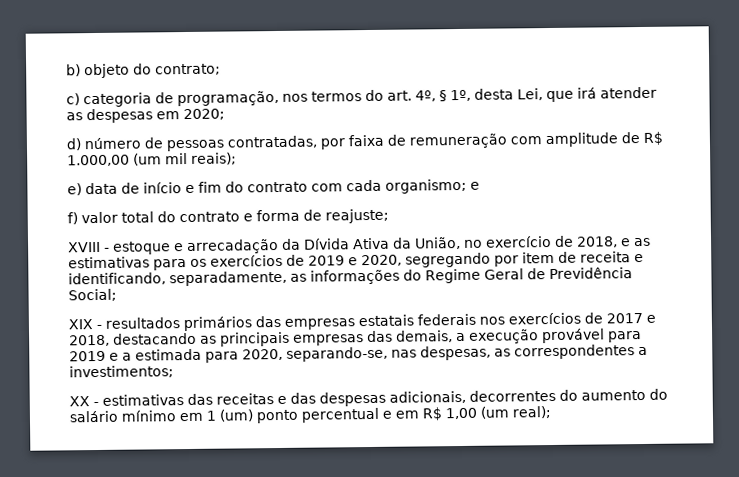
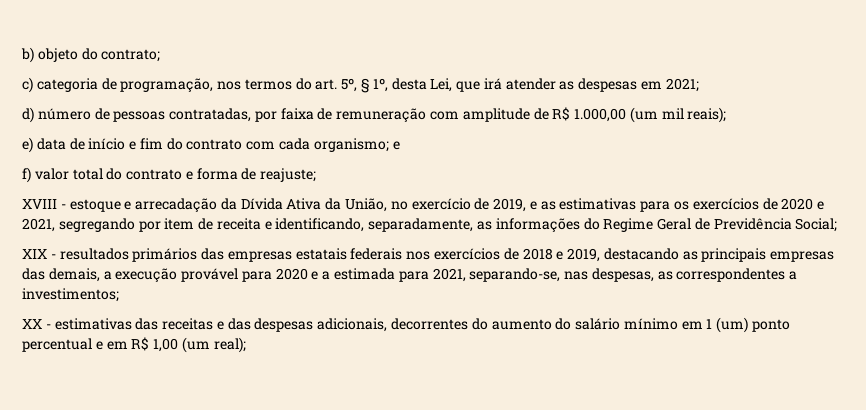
- c) categoria de programação, nos termos do art. 4º, § 1º, desta Lei, que irá atender as despesas em 2020;
+ c) categoria de programação, nos termos do art. 5º, § 1º, desta Lei, que irá atender as despesas em 2021;
- XVIII - estoque e arrecadação da Dívida Ativa da União, no exercício de 2018, e as estimativas para os exercícios de 2019 e 2020, segregando por item de receita e identificando, separadamente, as informações do Regime Geral de Previdência Social;
+ XVIII - estoque e arrecadação da Dívida Ativa da União, no exercício de 2019, e as estimativas para os exercícios de 2020 e 2021, segregando por item de receita e identificando, separadamente, as informações do Regime Geral de Previdência Social;
- XIX - resultados primários das empresas estatais federais nos exercícios de 2017 e 2018, destacando as principais empresas das demais, a execução provável para 2019 e a estimada para 2020, separando-se, nas despesas, as correspondentes a investimentos;
+ XIX - resultados primários das empresas estatais federais nos exercícios de 2018 e 2019, destacando as principais empresas das demais, a execução provável para 2020 e a estimada para 2021, separando-se, nas despesas, as correspondentes a investimentos;

